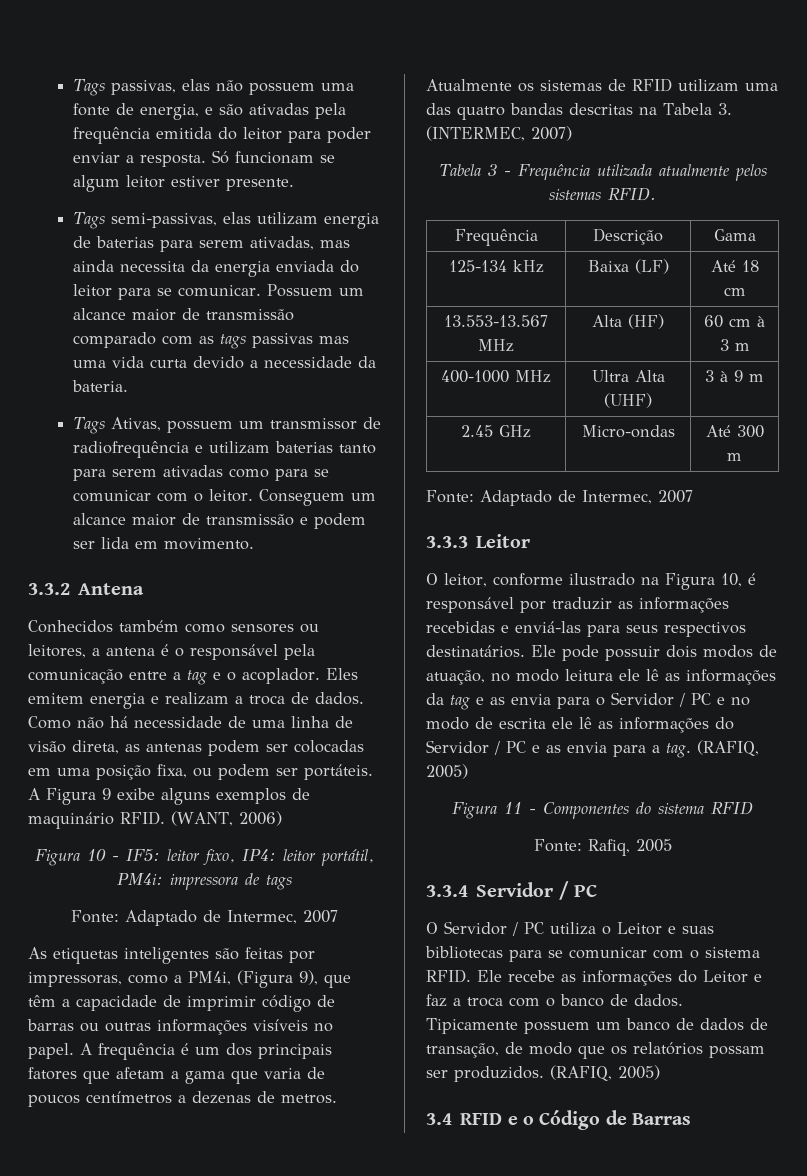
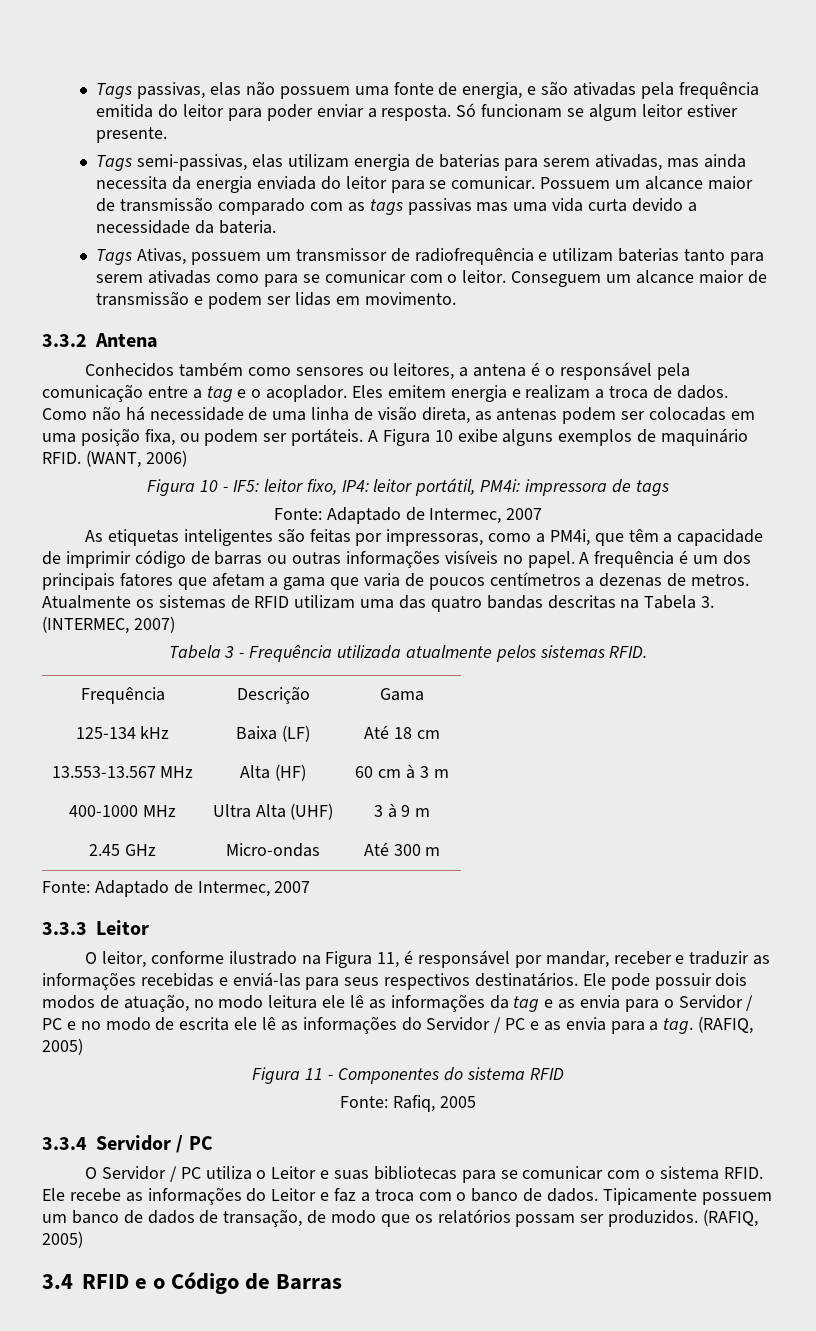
- Conseguem um alcance maior de transmissão e podem ser lida em movimento.
+ Conseguem um alcance maior de transmissão e podem ser lidas em movimento.
- A Figura 9 exibe alguns exemplos de maquinário RFID.
+ A Figura 10 exibe alguns exemplos de maquinário RFID.
- As etiquetas inteligentes são feitas por impressoras, como a PM4i, (Figura 9), que têm a capacidade de imprimir código de barras ou outras informações visíveis no papel.
+ As etiquetas inteligentes são feitas por impressoras, como a PM4i, que têm a capacidade de imprimir código de barras ou outras informações visíveis no papel.
- O leitor, conforme ilustrado na Figura 10, é responsável por traduzir as informações recebidas e enviá-las para seus respectivos destinatários.
+ O leitor, conforme ilustrado na Figura 11, é responsável por mandar, receber e traduzir as informações recebidas e enviá-las para seus respectivos destinatários.

